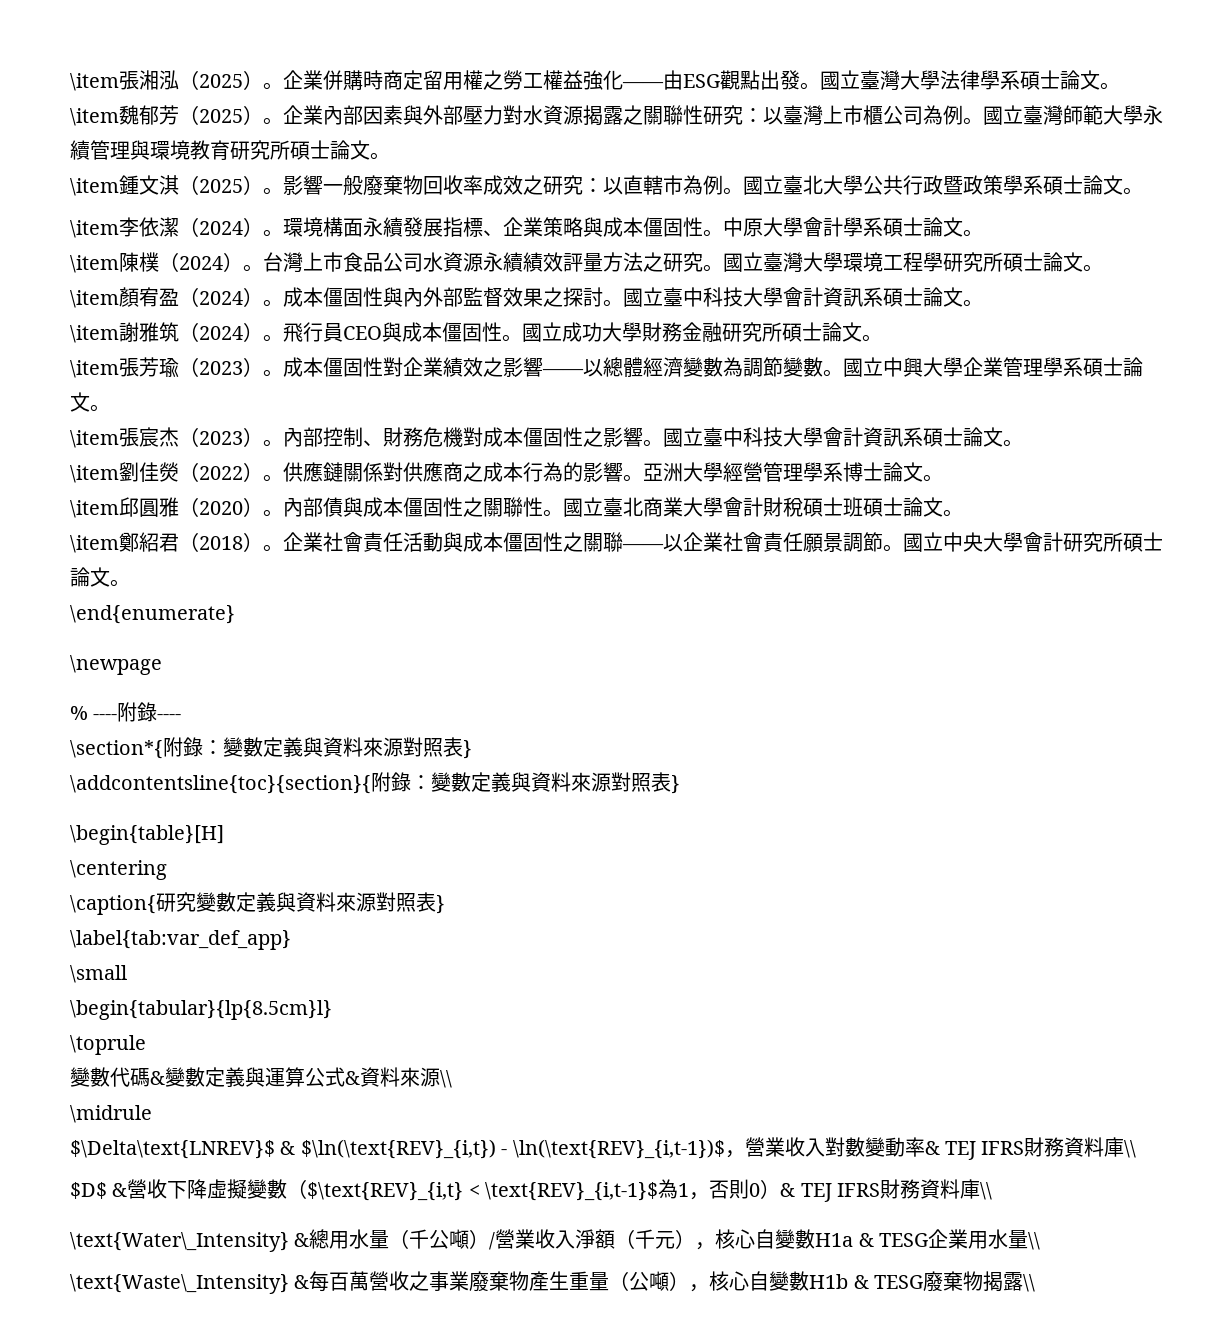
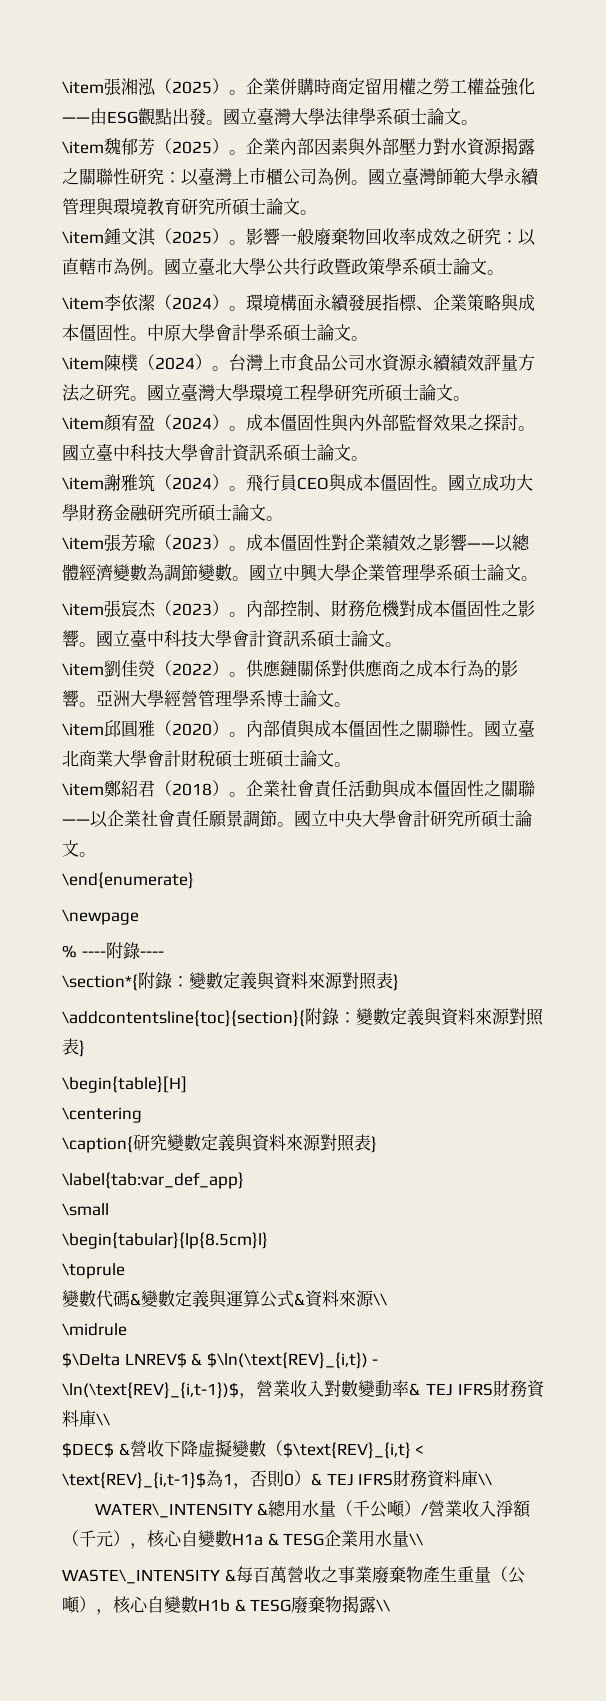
- $\Delta\text{LNREV}$ & $\ln(\text{REV}_{i,t}) - \ln(\text{REV}_{i,t-1})$，營業收入對數變動率& TEJ IFRS財務資料庫\\
+ $\Delta LNREV$ & $\ln(\text{REV}_{i,t}) - \ln(\text{REV}_{i,t-1})$，營業收入對數變動率& TEJ IFRS財務資料庫\\
- $D$ &營收下降虛擬變數（$\text{REV}_{i,t} < \text{REV}_{i,t-1}$為1，否則0）& TEJ IFRS財務資料庫\\
+ $DEC$ &營收下降虛擬變數（$\text{REV}_{i,t} < \text{REV}_{i,t-1}$為1，否則0）& TEJ IFRS財務資料庫\\
- \text{Water\_Intensity} &總用水量（千公噸）/營業收入淨額（千元），核心自變數H1a & TESG企業用水量\\
+ WATER\_INTENSITY &總用水量（千公噸）/營業收入淨額（千元），核心自變數H1a & TESG企業用水量\\
- \text{Waste\_Intensity} &每百萬營收之事業廢棄物產生重量（公噸），核心自變數H1b & TESG廢棄物揭露\\
+ WASTE\_INTENSITY &每百萬營收之事業廢棄物產生重量（公噸），核心自變數H1b & TESG廢棄物揭露\\

